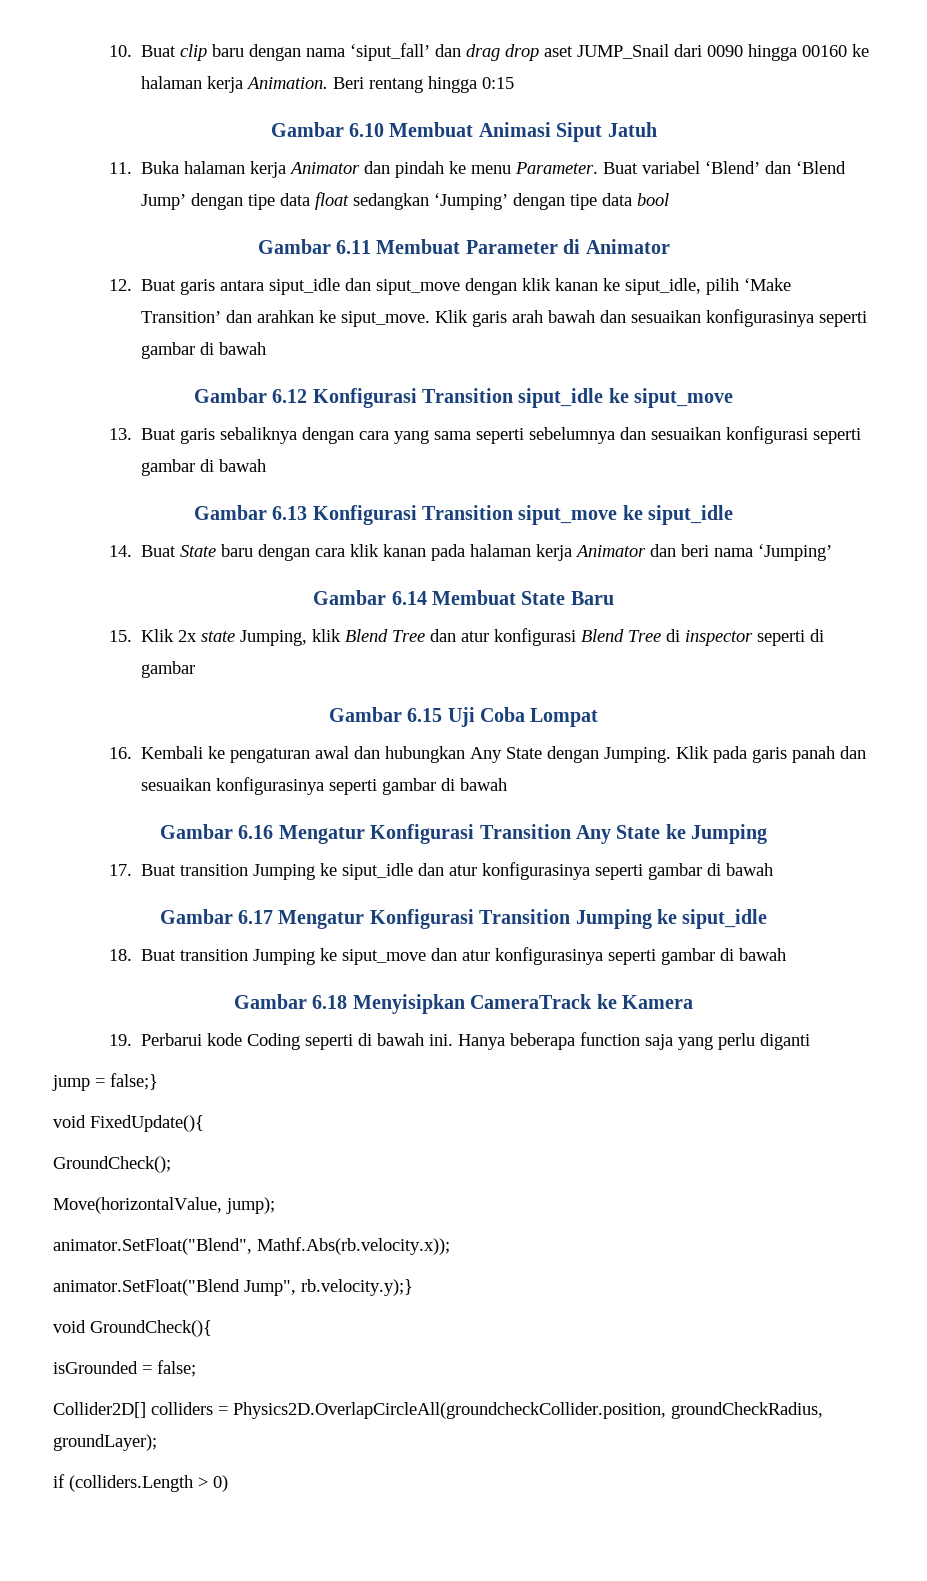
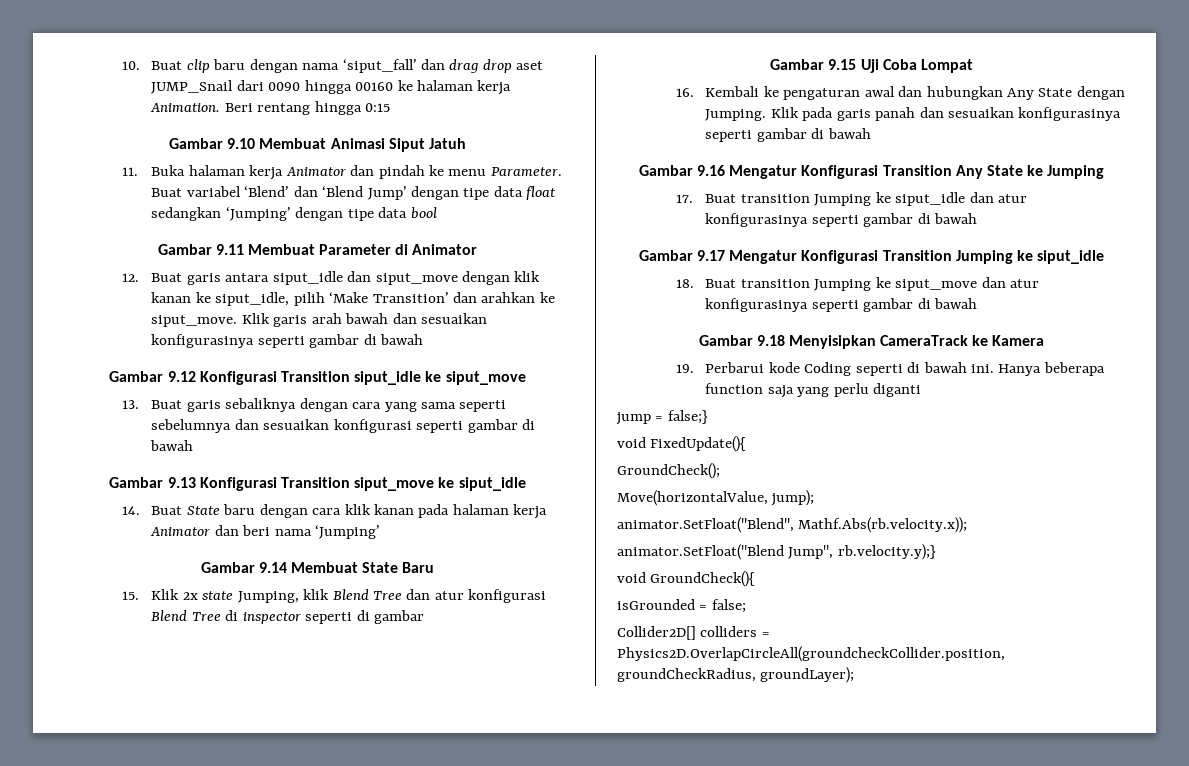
- Gambar 6.10 Membuat Animasi Siput Jatuh
+ Gambar 9.10 Membuat Animasi Siput Jatuh
- Gambar 6.11 Membuat Parameter di Animator
+ Gambar 9.11 Membuat Parameter di Animator
- Gambar 6.12 Konfigurasi Transition siput_idle ke siput_move
+ Gambar 9.12 Konfigurasi Transition siput_idle ke siput_move
- Gambar 6.13 Konfigurasi Transition siput_move ke siput_idle
+ Gambar 9.13 Konfigurasi Transition siput_move ke siput_idle
- Gambar 6.14 Membuat State Baru
+ Gambar 9.14 Membuat State Baru
- Gambar 6.15 Uji Coba Lompat
+ Gambar 9.15 Uji Coba Lompat
- Gambar 6.16 Mengatur Konfigurasi Transition Any State ke Jumping
+ Gambar 9.16 Mengatur Konfigurasi Transition Any State ke Jumping
- Gambar 6.17 Mengatur Konfigurasi Transition Jumping ke siput_idle
+ Gambar 9.17 Mengatur Konfigurasi Transition Jumping ke siput_idle
- Gambar 6.18 Menyisipkan CameraTrack ke Kamera
+ Gambar 9.18 Menyisipkan CameraTrack ke Kamera
- if (colliders.Length > 0)

